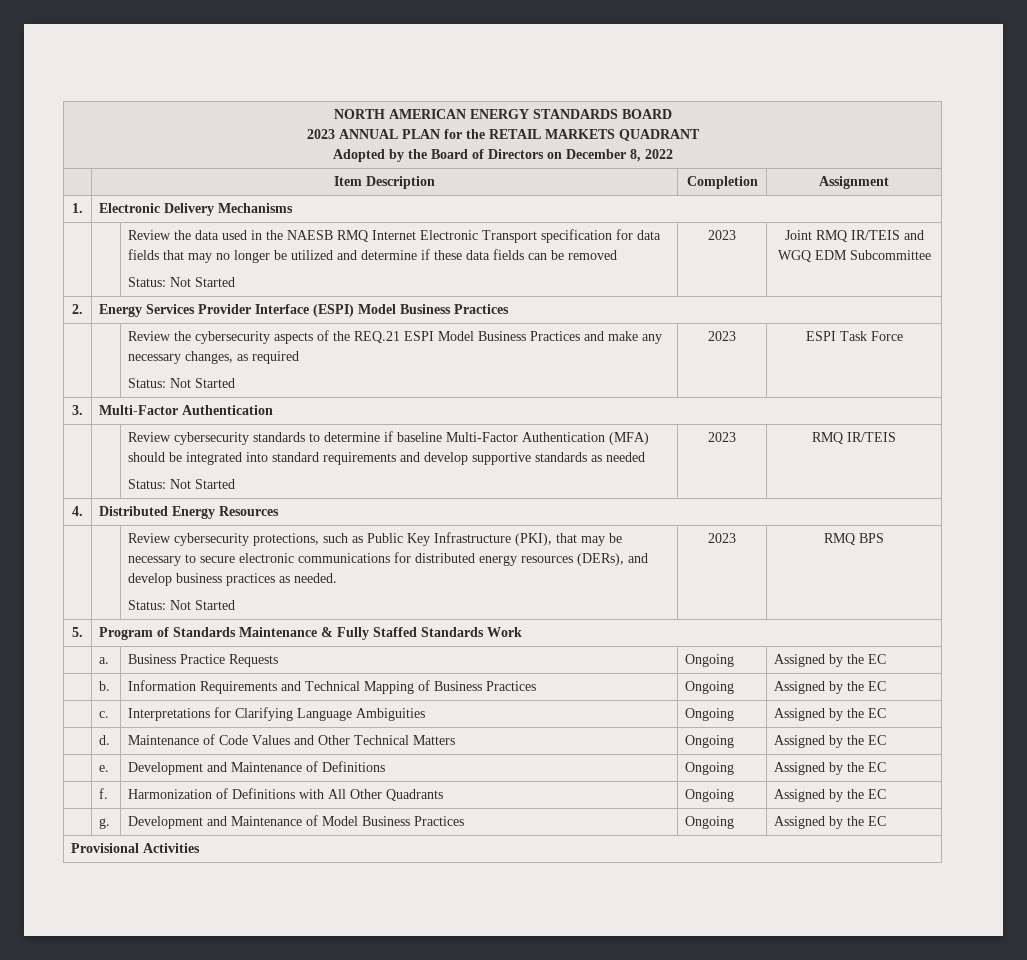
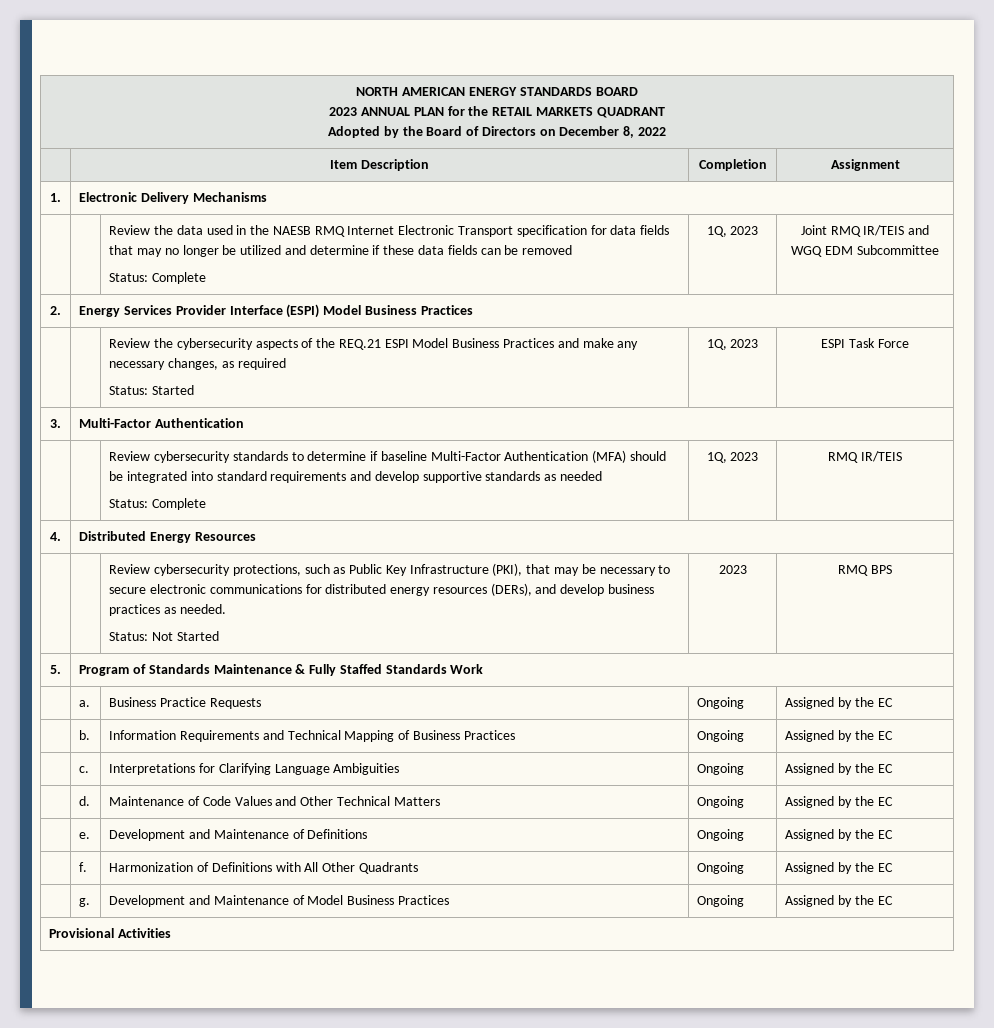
  Review the data used in the NAESB RMQ Internet Electronic Transport specification for data fields that may no longer be utilized and determine if these data fields can be removed
- Status: Not Started | 2023
+ Status: Complete | 1Q, 2023
  | | Review the cybersecurity aspects of the REQ.21 ESPI Model Business Practices and make any necessary changes, as required
- Status: Not Started | 2023 | ESPI Task Force
+ Status: Started | 1Q, 2023 | ESPI Task Force
  | | Review cybersecurity standards to determine if baseline Multi-Factor Authentication (MFA) should be integrated into standard requirements and develop supportive standards as needed
- Status: Not Started | 2023 | RMQ IR/TEIS
+ Status: Complete | 1Q, 2023 | RMQ IR/TEIS

